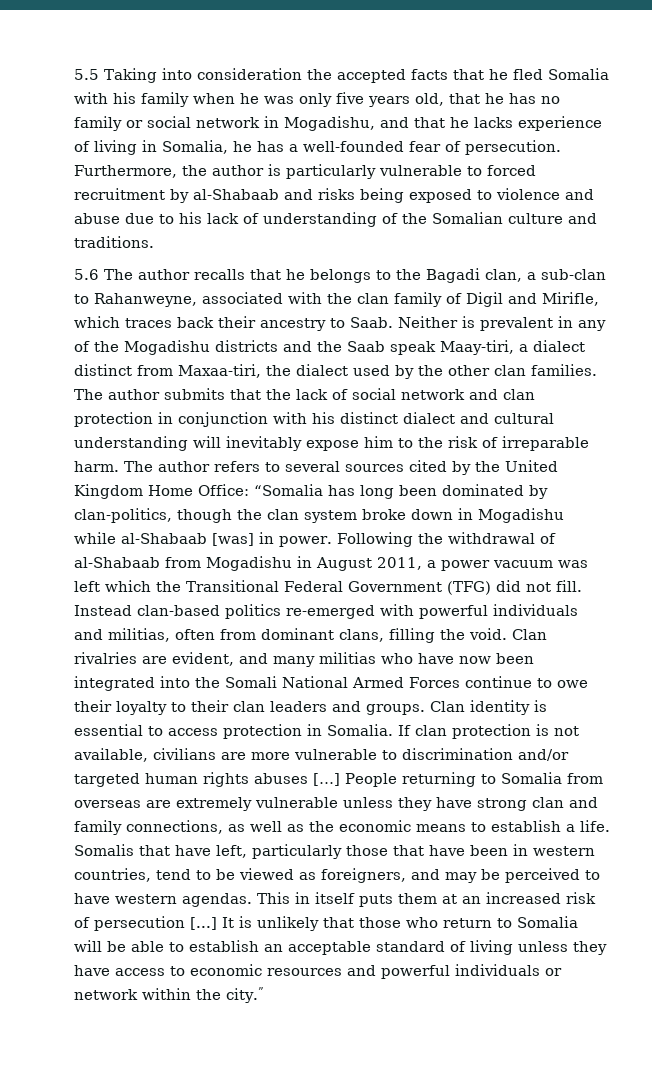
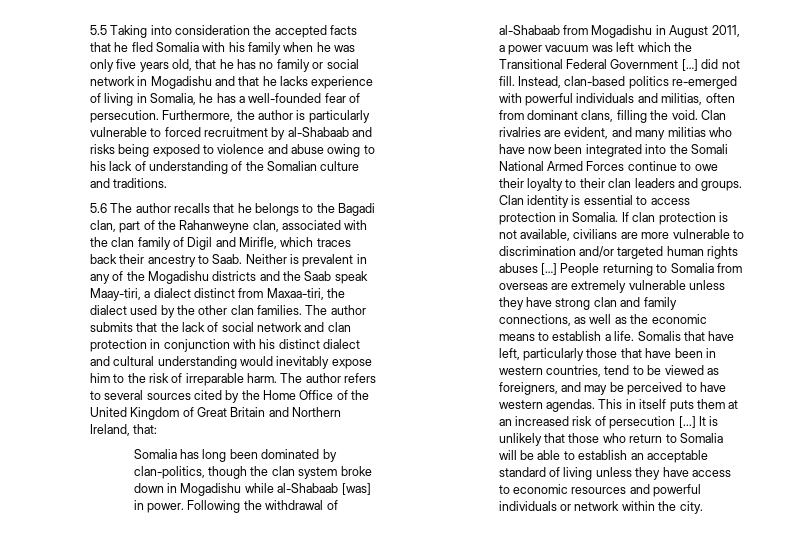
- 5.5 Taking into consideration the accepted facts that he fled Somalia with his family when he was only five years old, that he has no family or social network in Mogadishu, and that he lacks experience of living in Somalia, he has a well-founded fear of persecution.
+ 5.5 Taking into consideration the accepted facts that he fled Somalia with his family when he was only five years old, that he has no family or social network in Mogadishu and that he lacks experience of living in Somalia, he has a well-founded fear of persecution.
- Furthermore, the author is particularly vulnerable to forced recruitment by al-Shabaab and risks being exposed to violence and abuse due to his lack of understanding of the Somalian culture and traditions.
+ Furthermore, the author is particularly vulnerable to forced recruitment by al-Shabaab and risks being exposed to violence and abuse owing to his lack of understanding of the Somalian culture and traditions.
- 5.6 The author recalls that he belongs to the Bagadi clan, a sub-clan to Rahanweyne, associated with the clan family of Digil and Mirifle, which traces back their ancestry to Saab.
+ 5.6 The author recalls that he belongs to the Bagadi clan, part of the Rahanweyne clan, associated with the clan family of Digil and Mirifle, which traces back their ancestry to Saab.
- The author submits that the lack of social network and clan protection in conjunction with his distinct dialect and cultural understanding will inevitably expose him to the risk of irreparable harm.
+ The author submits that the lack of social network and clan protection in conjunction with his distinct dialect and cultural understanding would inevitably expose him to the risk of irreparable harm.
- The author refers to several sources cited by the United Kingdom Home Office: “Somalia has long been dominated by clan-politics, though the clan system broke down in Mogadishu while al-Shabaab [was] in power.
+ The author refers to several sources cited by the Home Office of the United Kingdom of Great Britain and Northern Ireland, that:
+ Somalia has long been dominated by clan-politics, though the clan system broke down in Mogadishu while al-Shabaab [was] in power.
- Following the withdrawal of al-Shabaab from Mogadishu in August 2011, a power vacuum was left which the Transitional Federal Government (TFG) did not fill.
+ Following the withdrawal of al-Shabaab from Mogadishu in August 2011, a power vacuum was left which the Transitional Federal Government […] did not fill.
- Instead clan-based politics re-emerged with powerful individuals and militias, often from dominant clans, filling the void.
+ Instead, clan-based politics re-emerged with powerful individuals and militias, often from dominant clans, filling the void.
- It is unlikely that those who return to Somalia will be able to establish an acceptable standard of living unless they have access to economic resources and powerful individuals or network within the city.”
+ It is unlikely that those who return to Somalia will be able to establish an acceptable standard of living unless they have access to economic resources and powerful individuals or network within the city.

